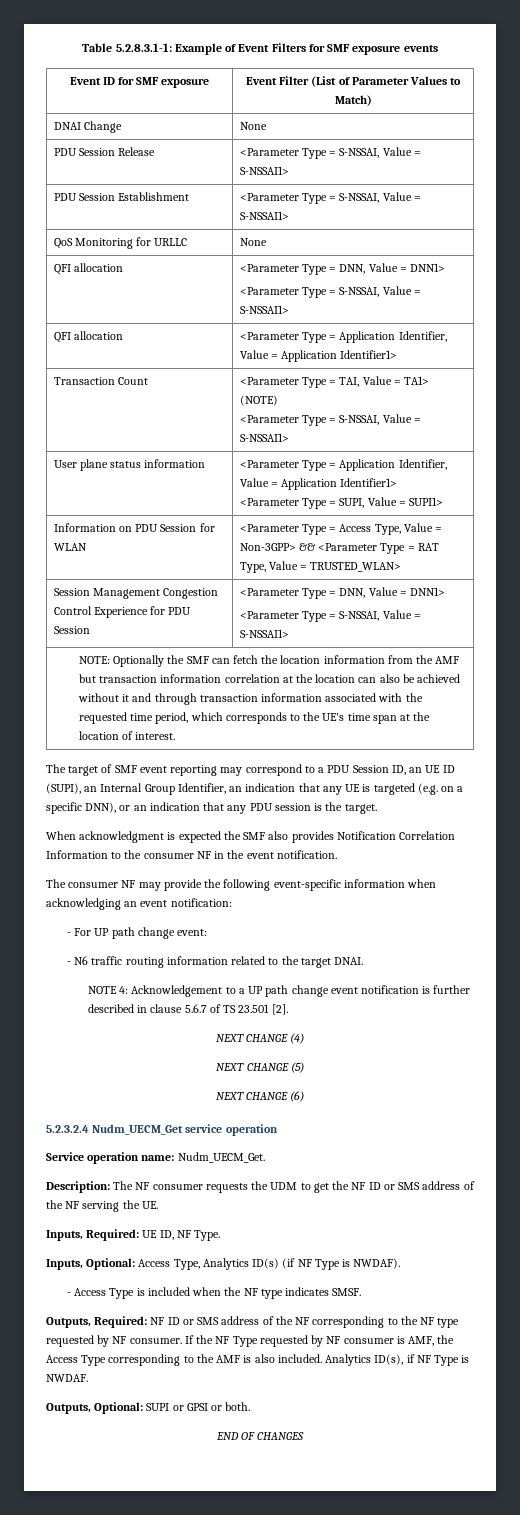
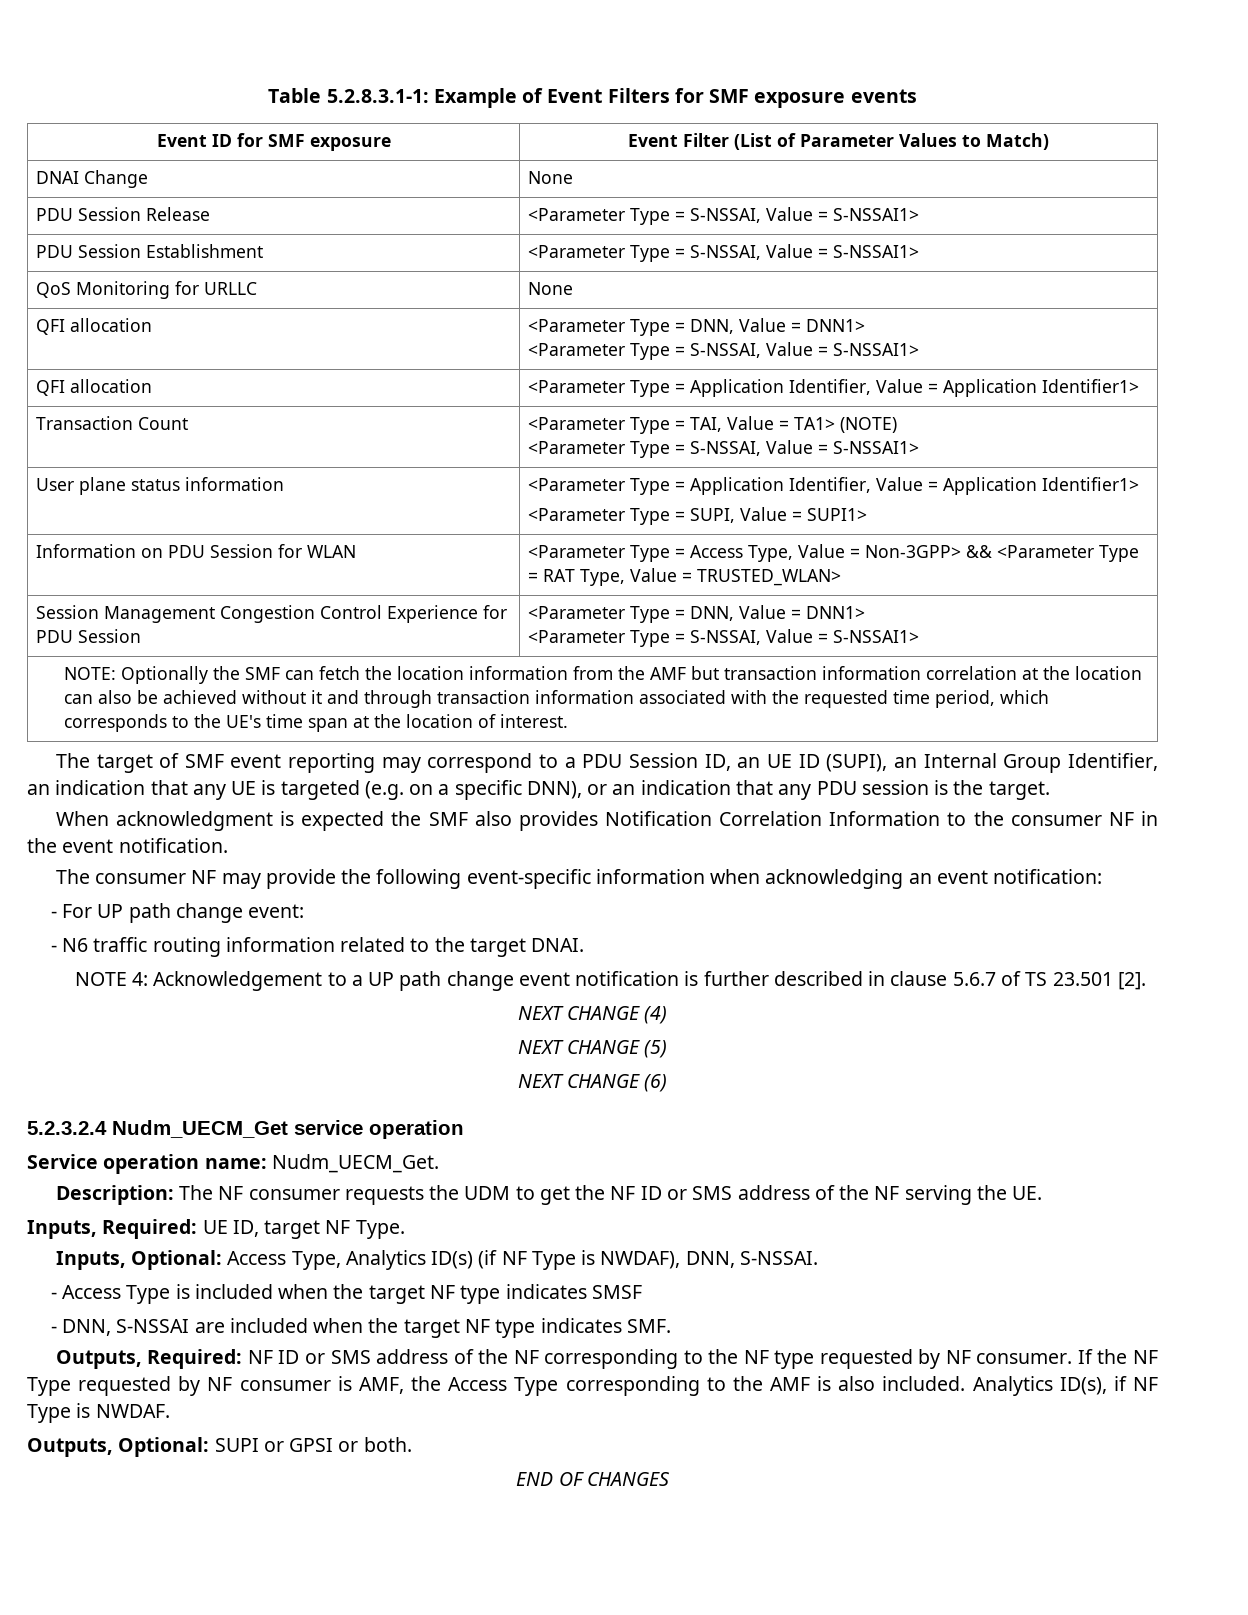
- Inputs, Required: UE ID, NF Type.
+ Inputs, Required: UE ID, target NF Type.
- Inputs, Optional: Access Type, Analytics ID(s) (if NF Type is NWDAF).
+ Inputs, Optional: Access Type, Analytics ID(s) (if NF Type is NWDAF), DNN, S-NSSAI.
- - Access Type is included when the NF type indicates SMSF.
+ - Access Type is included when the target NF type indicates SMSF
+ - DNN, S-NSSAI are included when the target NF type indicates SMF.

